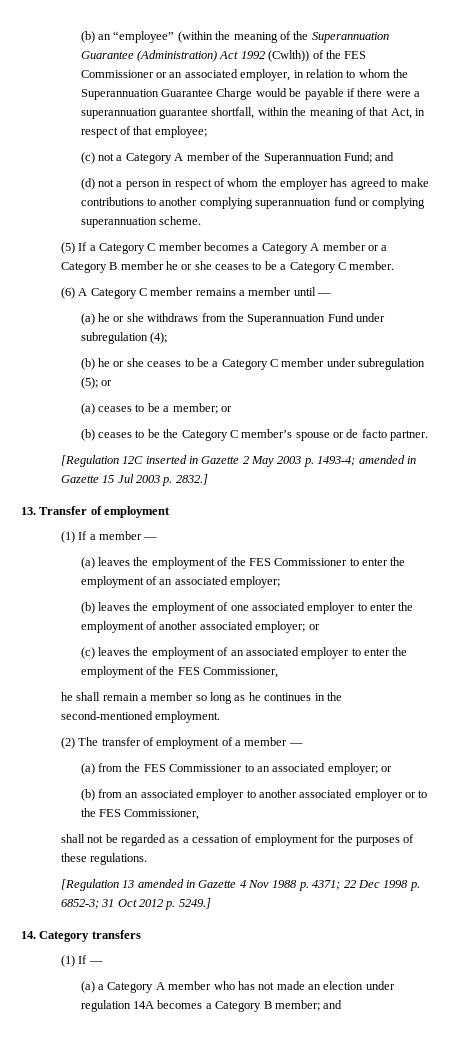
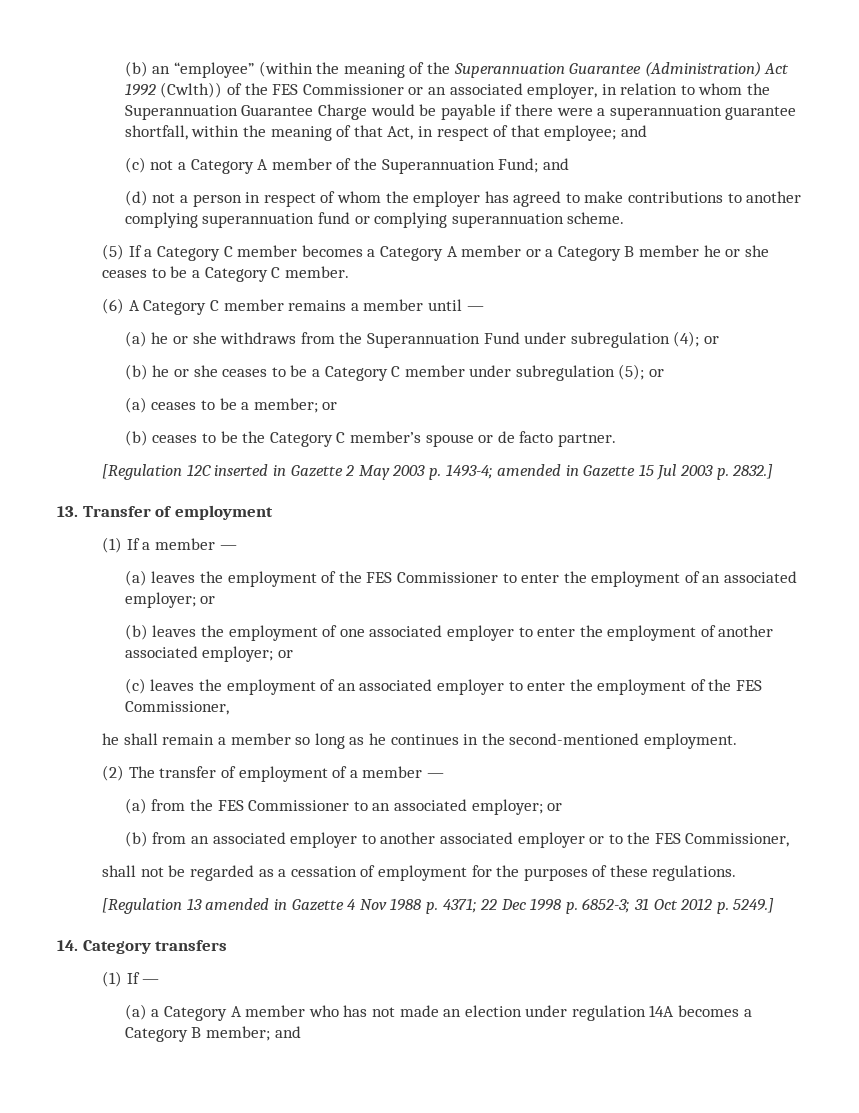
- (b) an “employee” (within the meaning of the Superannuation Guarantee (Administration) Act 1992 (Cwlth)) of the FES Commissioner or an associated employer, in relation to whom the Superannuation Guarantee Charge would be payable if there were a superannuation guarantee shortfall, within the meaning of that Act, in respect of that employee;
+ (b) an “employee” (within the meaning of the Superannuation Guarantee (Administration) Act 1992 (Cwlth)) of the FES Commissioner or an associated employer, in relation to whom the Superannuation Guarantee Charge would be payable if there were a superannuation guarantee shortfall, within the meaning of that Act, in respect of that employee; and
- (a) he or she withdraws from the Superannuation Fund under subregulation (4);
+ (a) he or she withdraws from the Superannuation Fund under subregulation (4); or
- (a) leaves the employment of the FES Commissioner to enter the employment of an associated employer;
+ (a) leaves the employment of the FES Commissioner to enter the employment of an associated employer; or

